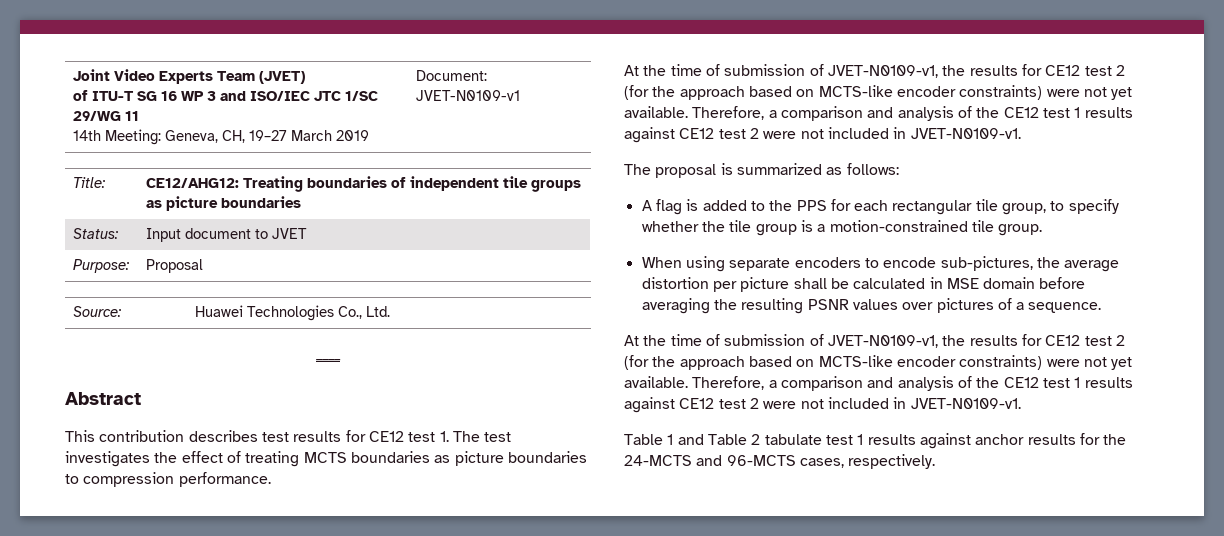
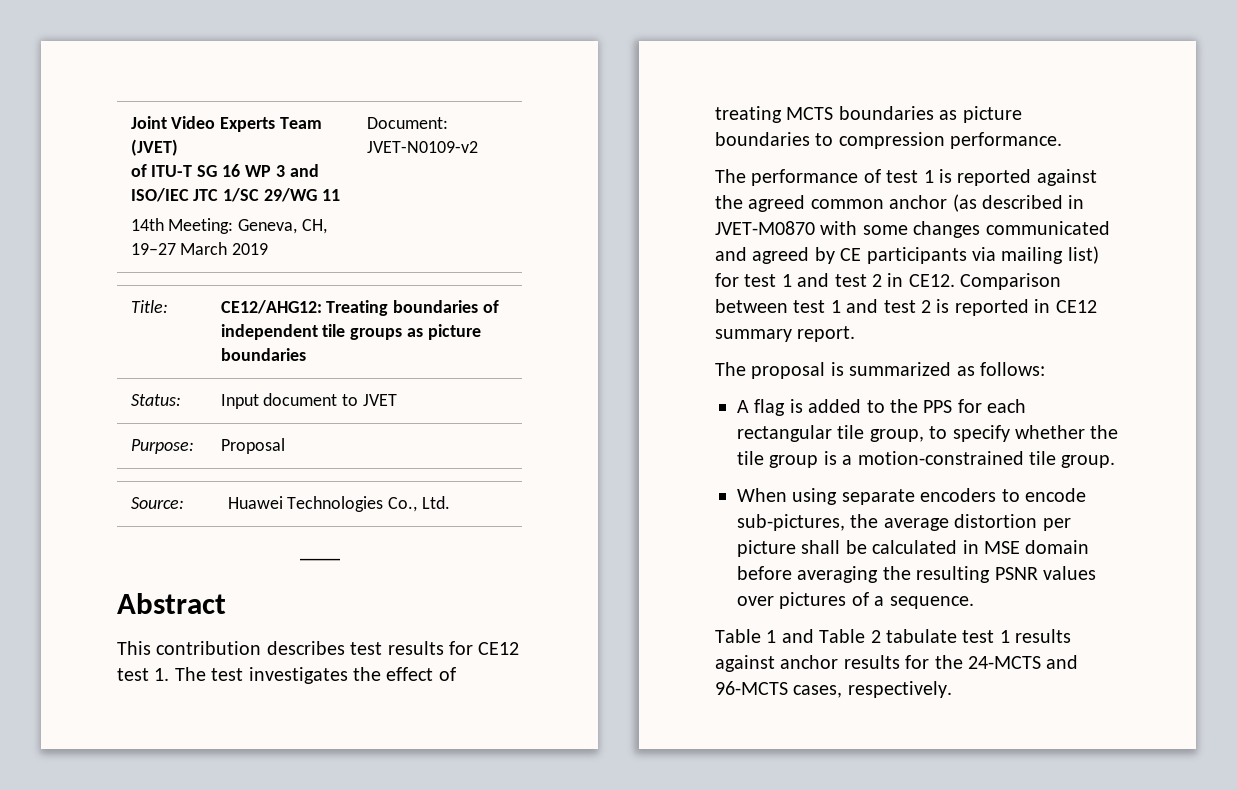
  Joint Video Experts Team (JVET)
  of ITU-T SG 16 WP 3 and ISO/IEC JTC 1/SC 29/WG 11
- 14th Meeting: Geneva, CH, 19–27 March 2019 | Document: JVET-N0109-v1
+ 14th Meeting: Geneva, CH, 19–27 March 2019 | Document: JVET-N0109-v2
  This contribution describes test results for CE12 test 1. The test investigates the effect of treating MCTS boundaries as picture boundaries to compression performance.
- At the time of submission of JVET-N0109-v1, the results for CE12 test 2 (for the approach based on MCTS-like encoder constraints) were not yet available. Therefore, a comparison and analysis of the CE12 test 1 results against CE12 test 2 were not included in JVET-N0109-v1.
+ The performance of test 1 is reported against the agreed common anchor (as described in JVET-M0870 with some changes communicated and agreed by CE participants via mailing list) for test 1 and test 2 in CE12. Comparison between test 1 and test 2 is reported in CE12 summary report.
  When using separate encoders to encode sub-pictures, the average distortion per picture shall be calculated in MSE domain before averaging the resulting PSNR values over pictures of a sequence.
- At the time of submission of JVET-N0109-v1, the results for CE12 test 2 (for the approach based on MCTS-like encoder constraints) were not yet available. Therefore, a comparison and analysis of the CE12 test 1 results against CE12 test 2 were not included in JVET-N0109-v1.

